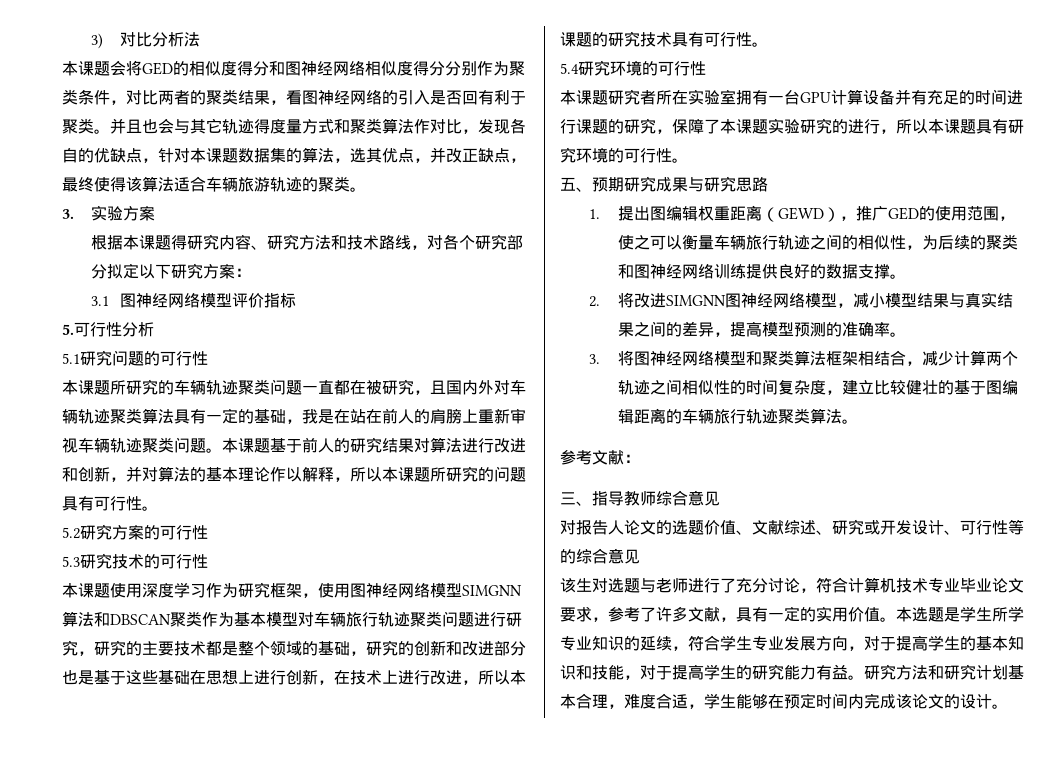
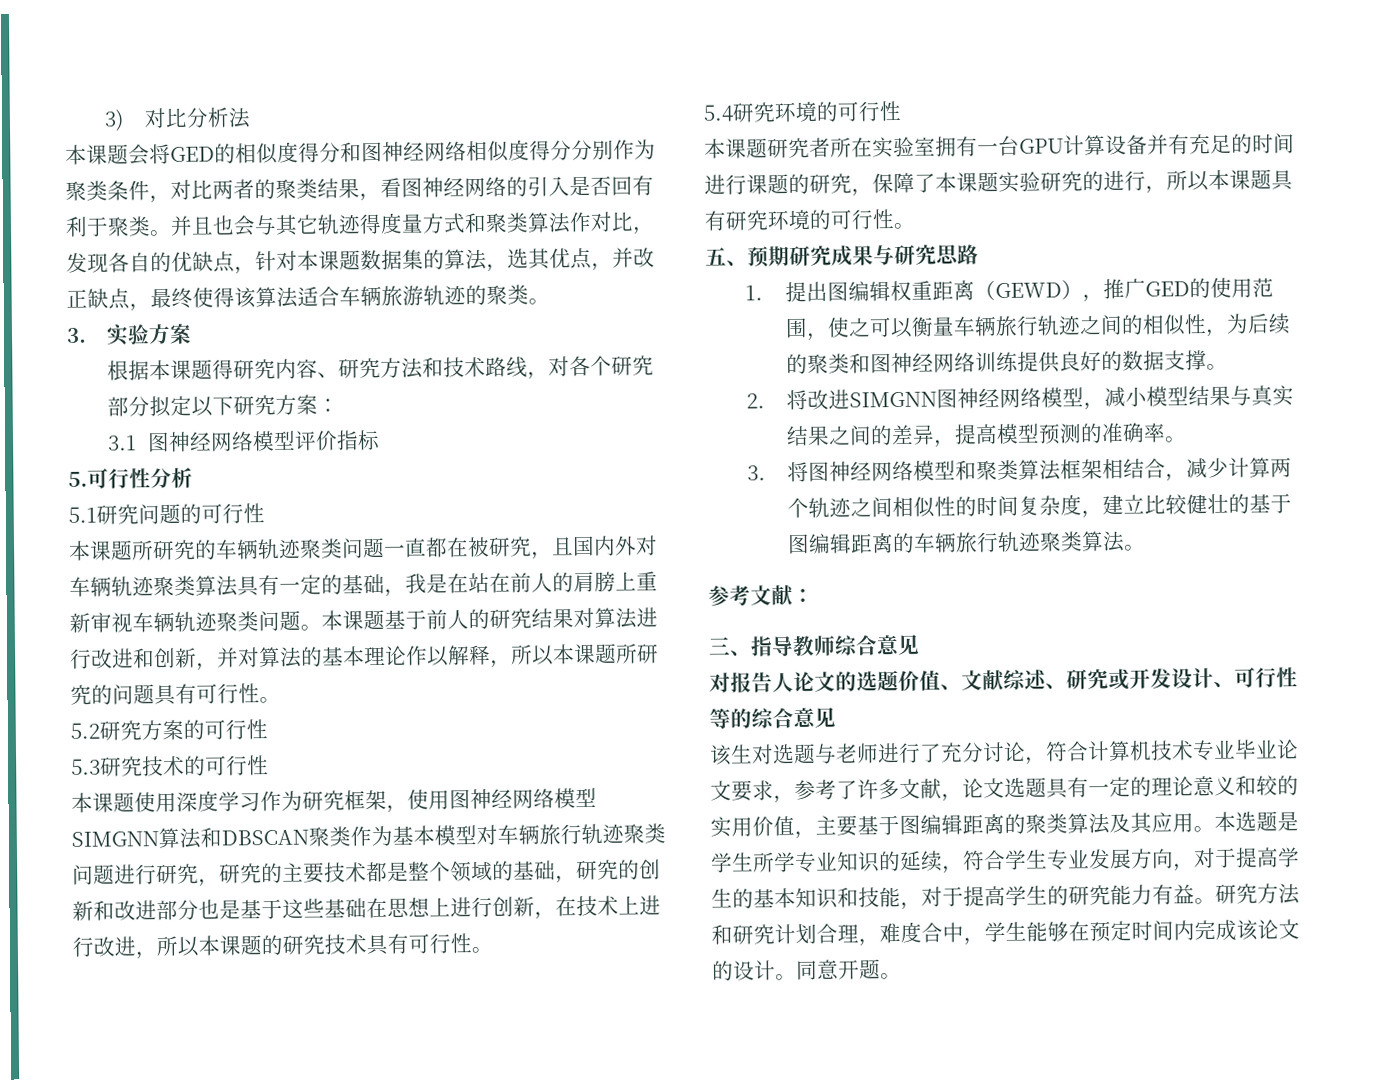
- 该生对选题与老师进行了充分讨论，符合计算机技术专业毕业论文要求，参考了许多文献，具有一定的实用价值。
+ 该生对选题与老师进行了充分讨论，符合计算机技术专业毕业论文要求，参考了许多文献，论文选题具有一定的理论意义和较的实用价值，主要基于图编辑距离的聚类算法及其应用。
- 研究方法和研究计划基本合理，难度合适，学生能够在预定时间内完成该论文的设计。
+ 研究方法和研究计划合理，难度合中，学生能够在预定时间内完成该论文的设计。
+ 同意开题。

